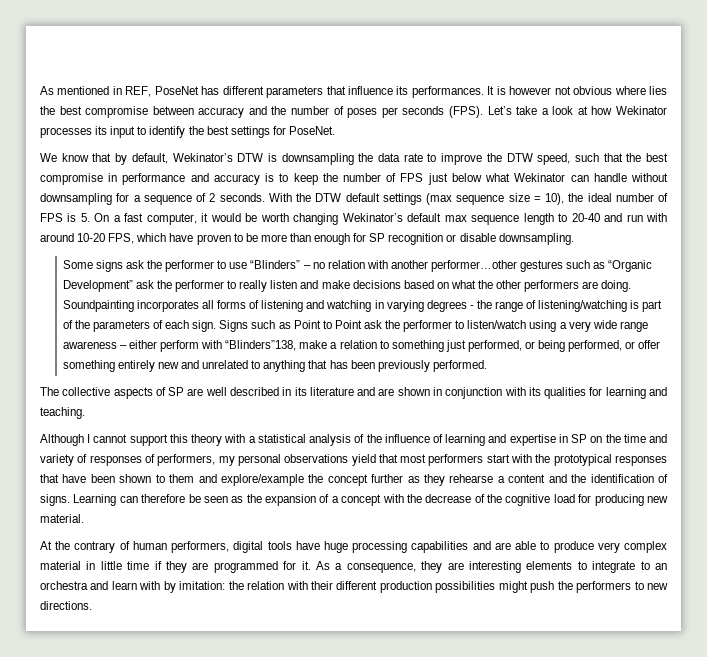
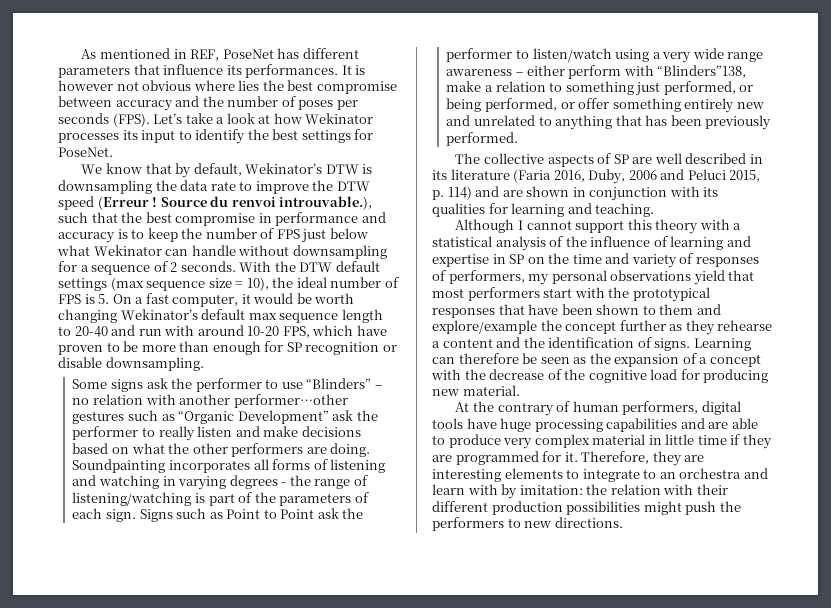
- We know that by default, Wekinator’s DTW is downsampling the data rate to improve the DTW speed, such that the best compromise in performance and accuracy is to keep the number of FPS just below what Wekinator can handle without downsampling for a sequence of 2 seconds.
+ We know that by default, Wekinator’s DTW is downsampling the data rate to improve the DTW speed (Erreur ! Source du renvoi introuvable.), such that the best compromise in performance and accuracy is to keep the number of FPS just below what Wekinator can handle without downsampling for a sequence of 2 seconds.
- The collective aspects of SP are well described in its literature and are shown in conjunction with its qualities for learning and teaching.
+ The collective aspects of SP are well described in its literature (Faria 2016, Duby, 2006 and Peluci 2015, p. 114) and are shown in conjunction with its qualities for learning and teaching.
- As a consequence, they are interesting elements to integrate to an orchestra and learn with by imitation: the relation with their different production possibilities might push the performers to new directions.
+ Therefore, they are interesting elements to integrate to an orchestra and learn with by imitation: the relation with their different production possibilities might push the performers to new directions.

